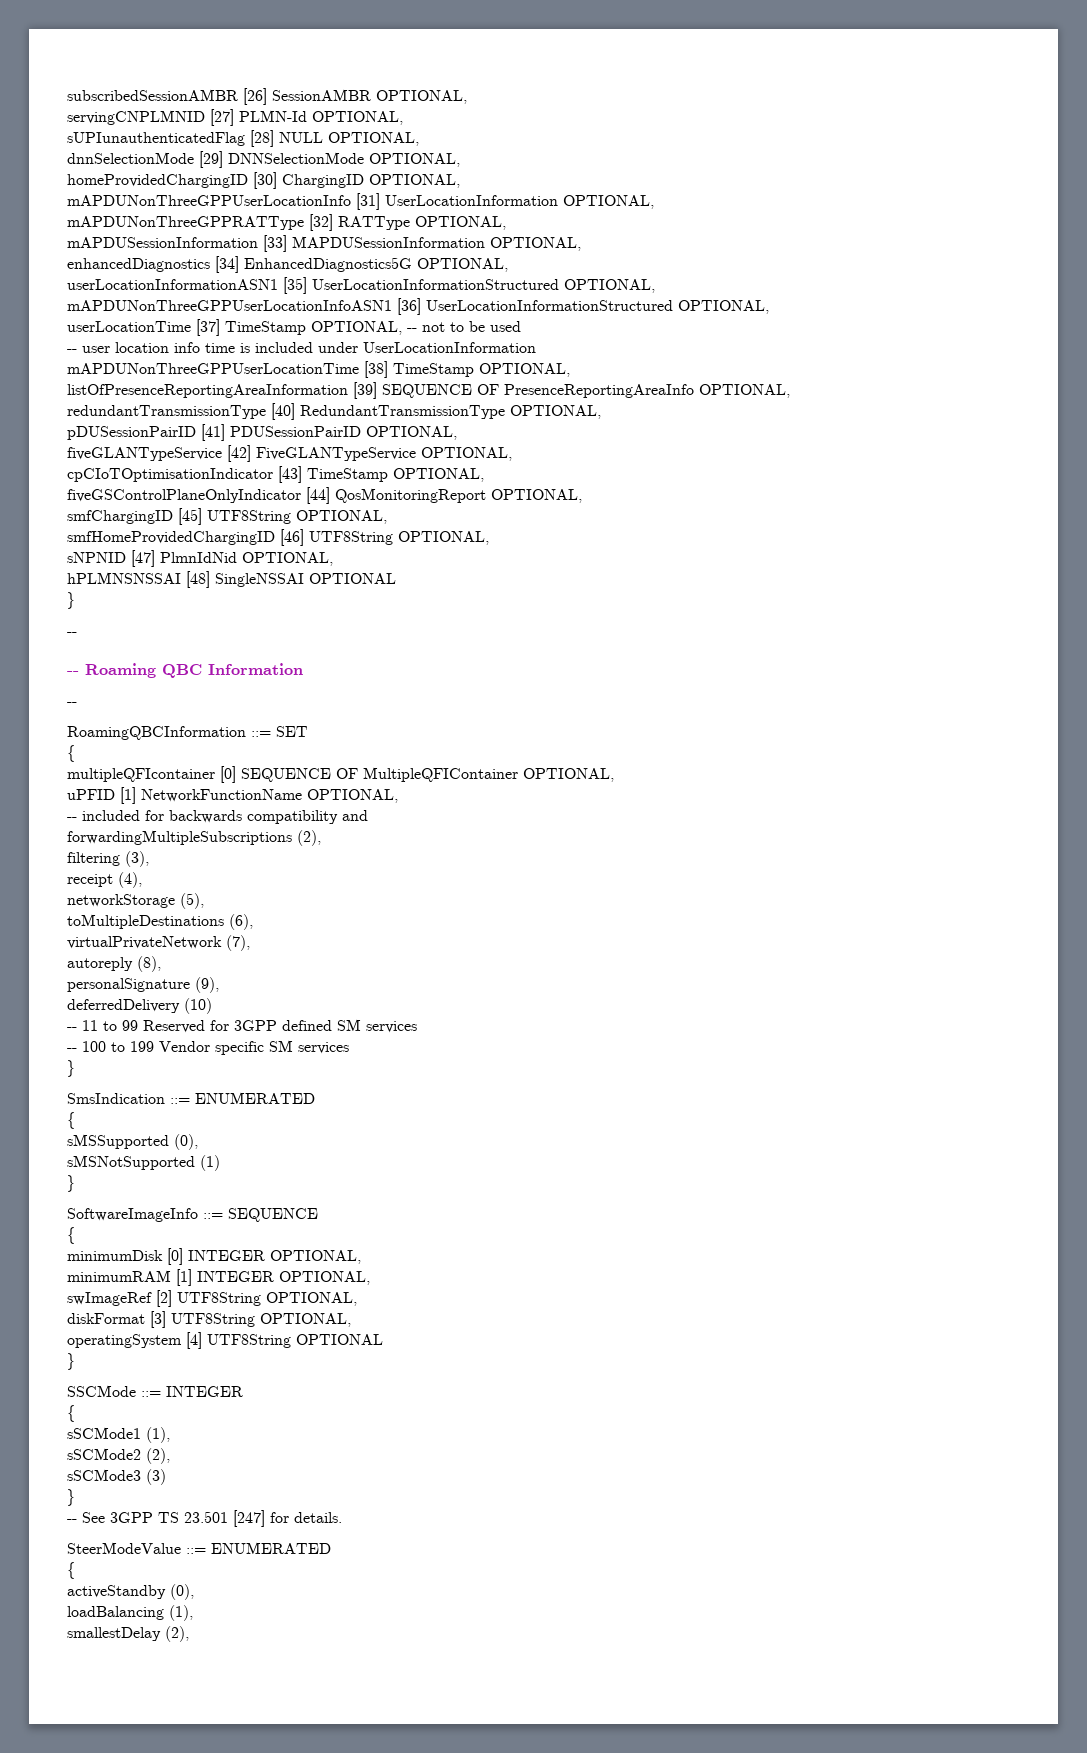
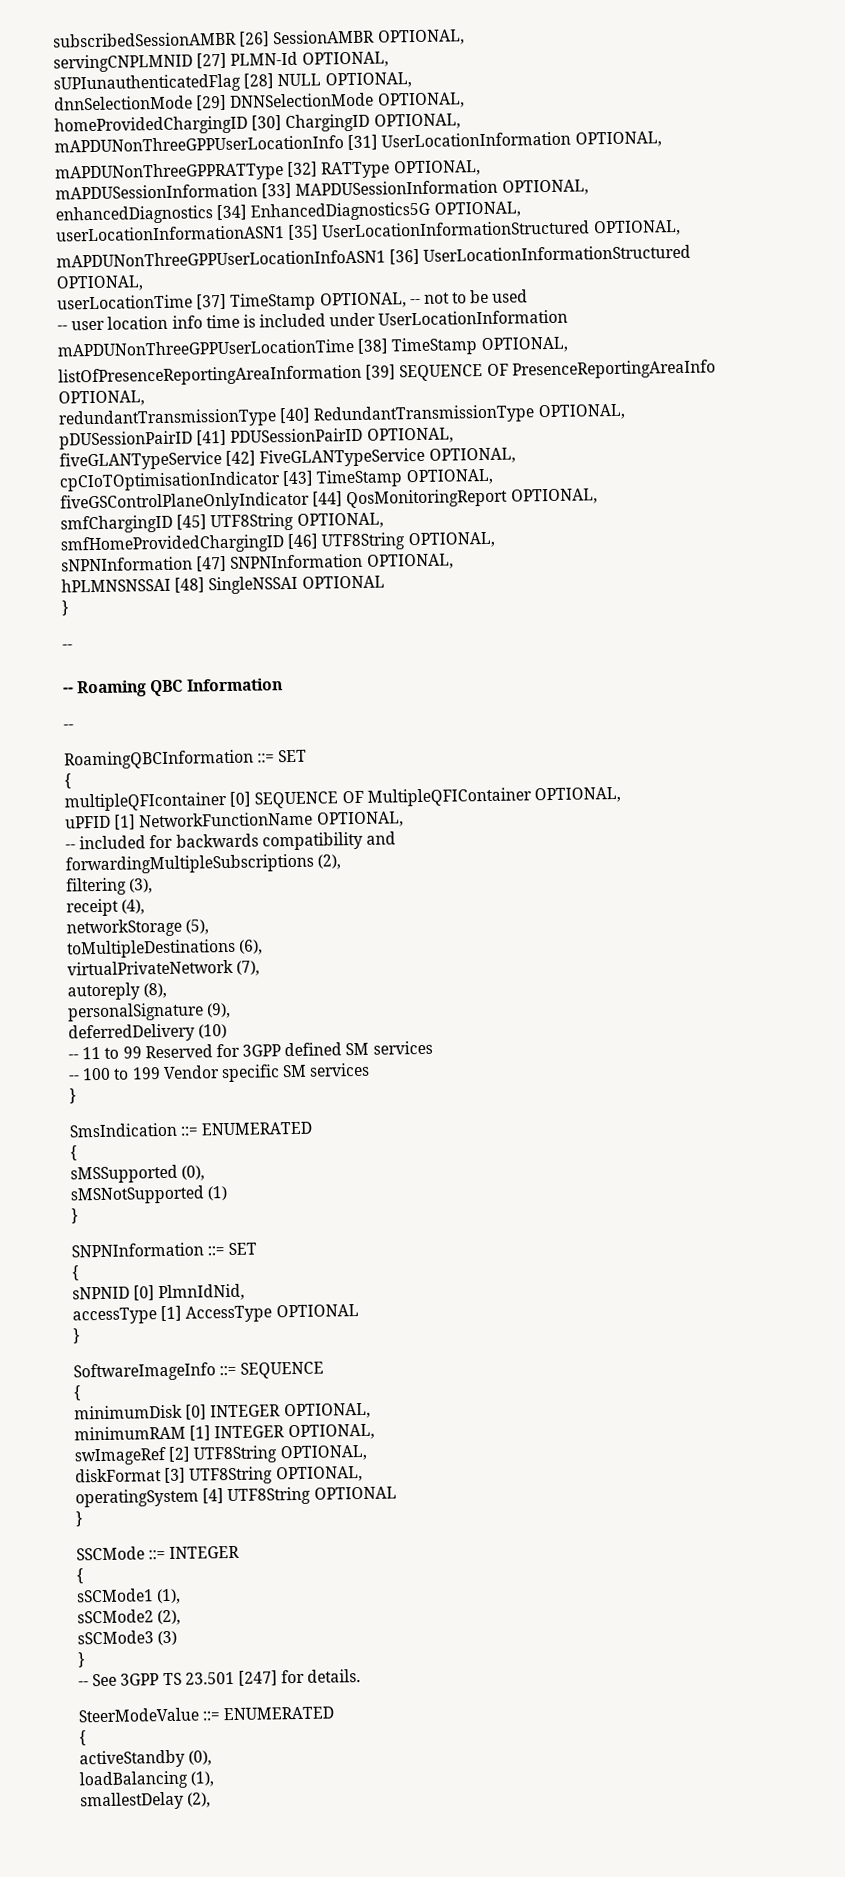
- sNPNID [47] PlmnIdNid OPTIONAL,
+ sNPNInformation [47] SNPNInformation OPTIONAL,
+ SNPNInformation ::= SET
+ {
+ sNPNID [0] PlmnIdNid,
+ accessType [1] AccessType OPTIONAL
+ }

